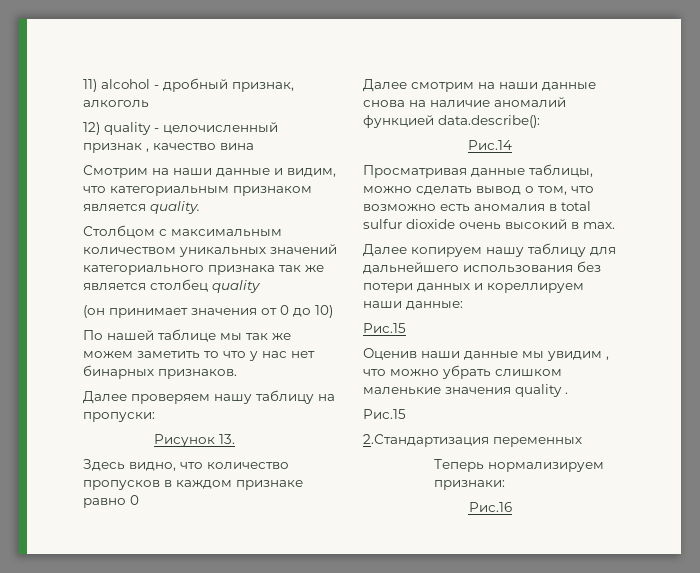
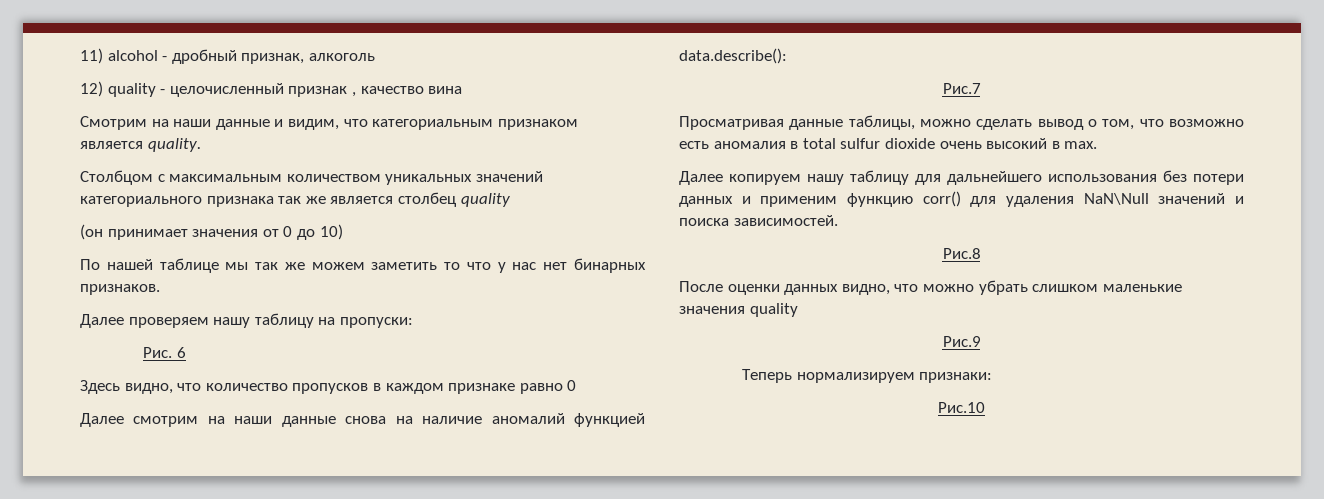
- Рисунок 13.
+ Рис. 6
- Рис.14
+ Рис.7
- Далее копируем нашу таблицу для дальнейшего использования без потери данных и кореллируем наши данные:
- Рис.15
- Оценив наши данные мы увидим , что можно убрать слишком маленькие значения quality .
- Рис.15
- 2.Стандартизация переменных
+ Далее копируем нашу таблицу для дальнейшего использования без потери данных и применим функцию corr() для удаления NaN\Null значений и поиска зависимостей.
+ Рис.8
+ После оценки данных видно, что можно убрать слишком маленькие значения quality
+ Рис.9
- Рис.16
+ Рис.10

